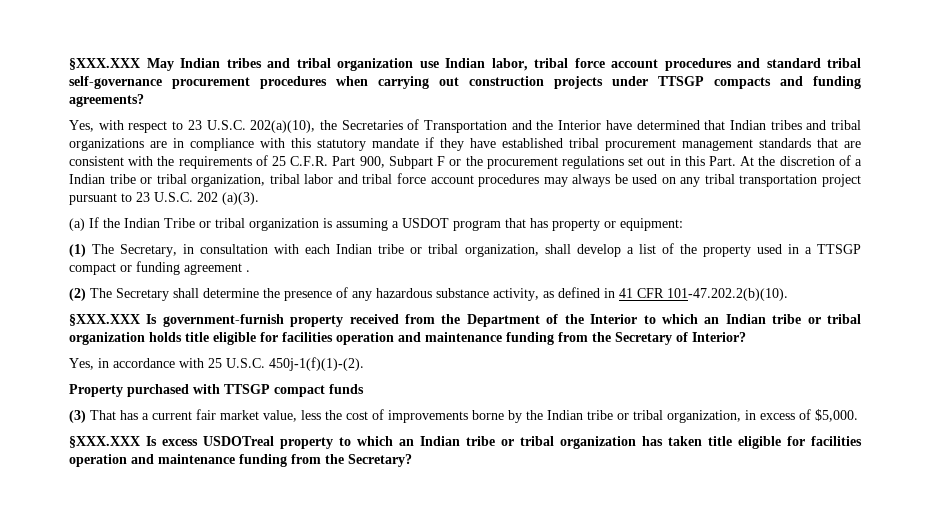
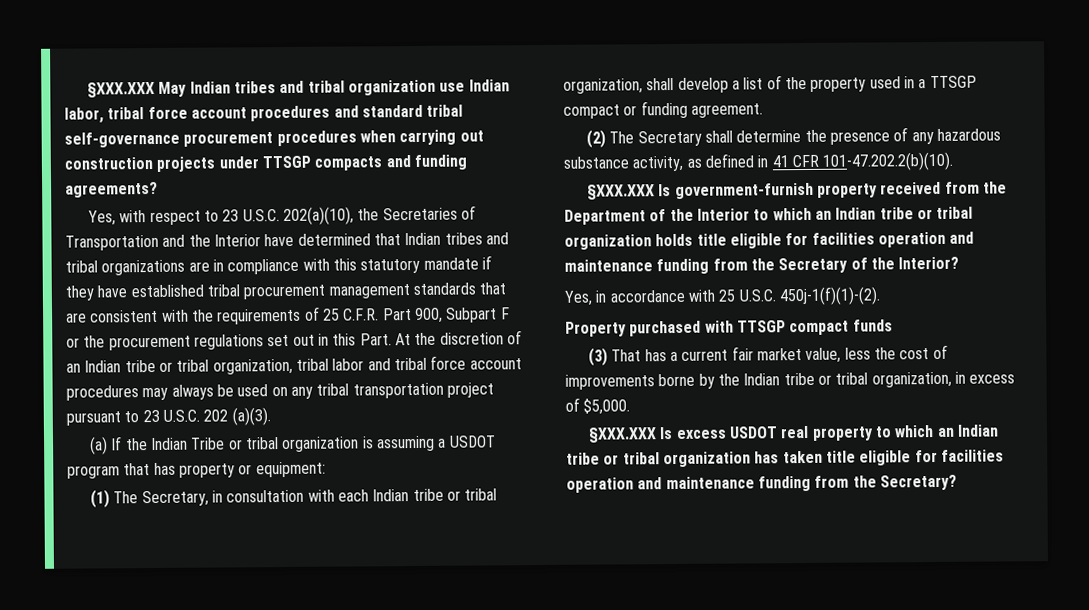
- At the discretion of a Indian tribe or tribal organization, tribal labor and tribal force account procedures may always be used on any tribal transportation project pursuant to 23 U.S.C. 202 (a)(3).
+ At the discretion of an Indian tribe or tribal organization, tribal labor and tribal force account procedures may always be used on any tribal transportation project pursuant to 23 U.S.C. 202 (a)(3).
- (1) The Secretary, in consultation with each Indian tribe or tribal organization, shall develop a list of the property used in a TTSGP compact or funding agreement .
+ (1) The Secretary, in consultation with each Indian tribe or tribal organization, shall develop a list of the property used in a TTSGP compact or funding agreement.
- §XXX.XXX Is government-furnish property received from the Department of the Interior to which an Indian tribe or tribal organization holds title eligible for facilities operation and maintenance funding from the Secretary of Interior?
+ §XXX.XXX Is government-furnish property received from the Department of the Interior to which an Indian tribe or tribal organization holds title eligible for facilities operation and maintenance funding from the Secretary of the Interior?
- §XXX.XXX Is excess USDOTreal property to which an Indian tribe or tribal organization has taken title eligible for facilities operation and maintenance funding from the Secretary?
+ §XXX.XXX Is excess USDOT real property to which an Indian tribe or tribal organization has taken title eligible for facilities operation and maintenance funding from the Secretary?

